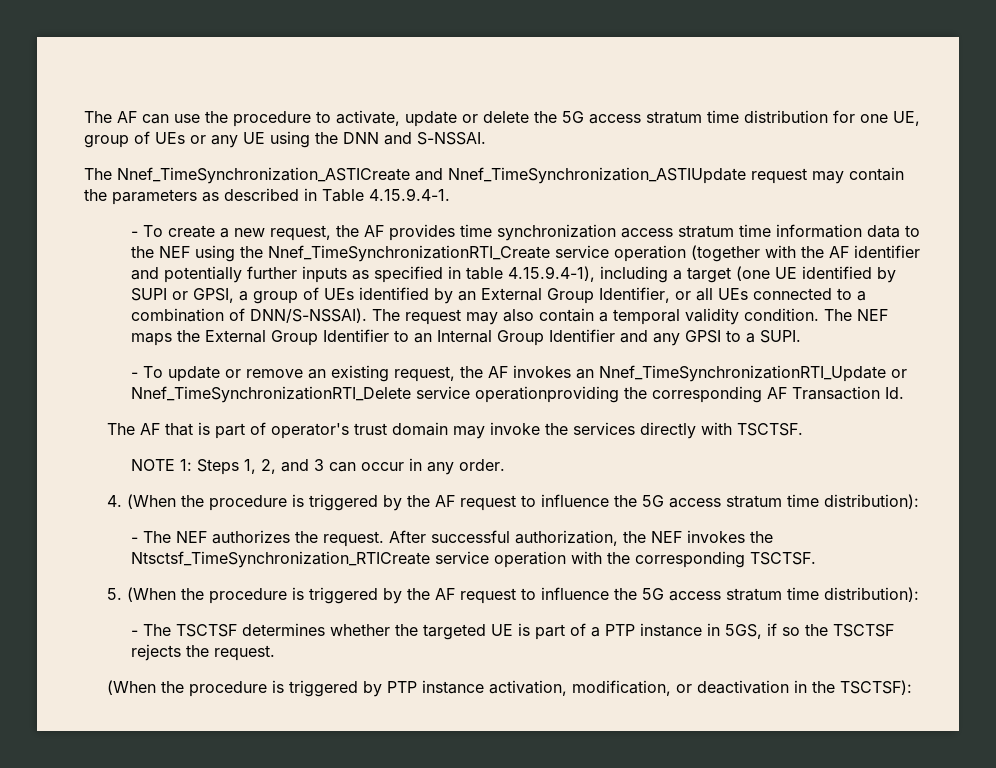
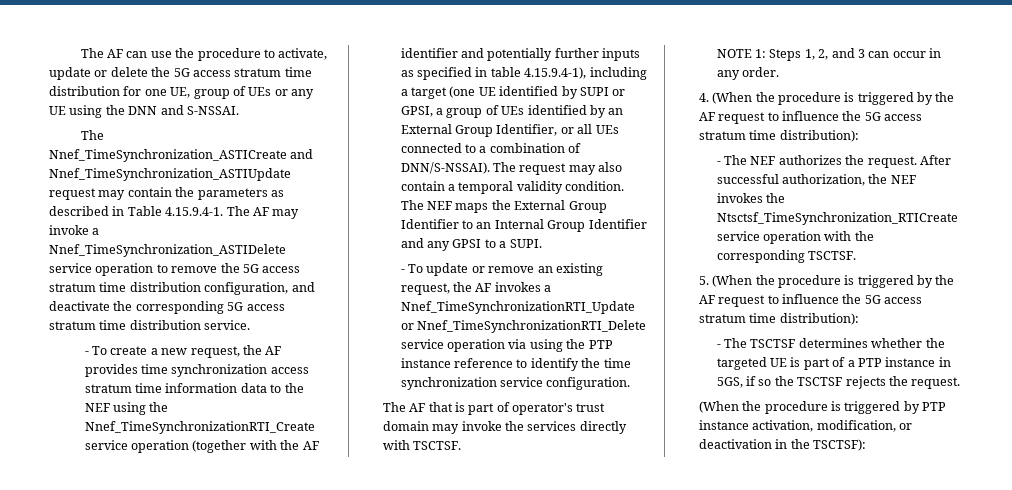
- The Nnef_TimeSynchronization_ASTICreate and Nnef_TimeSynchronization_ASTIUpdate request may contain the parameters as described in Table 4.15.9.4-1.
+ The Nnef_TimeSynchronization_ASTICreate and Nnef_TimeSynchronization_ASTIUpdate request may contain the parameters as described in Table 4.15.9.4-1. The AF may invoke a Nnef_TimeSynchronization_ASTIDelete service operation to remove the 5G access stratum time distribution configuration, and deactivate the corresponding 5G access stratum time distribution service.
- - To update or remove an existing request, the AF invokes an Nnef_TimeSynchronizationRTI_Update or Nnef_TimeSynchronizationRTI_Delete service operationproviding the corresponding AF Transaction Id.
+ - To update or remove an existing request, the AF invokes a Nnef_TimeSynchronizationRTI_Update or Nnef_TimeSynchronizationRTI_Delete service operation via using the PTP instance reference to identify the time synchronization service configuration.

